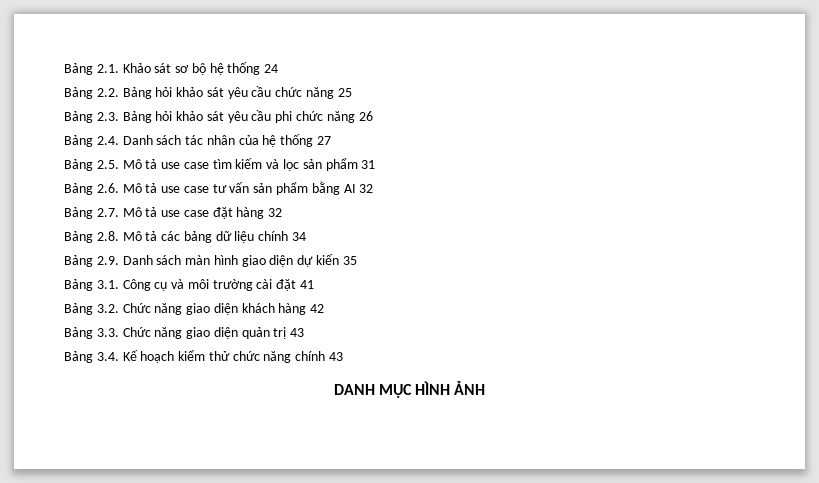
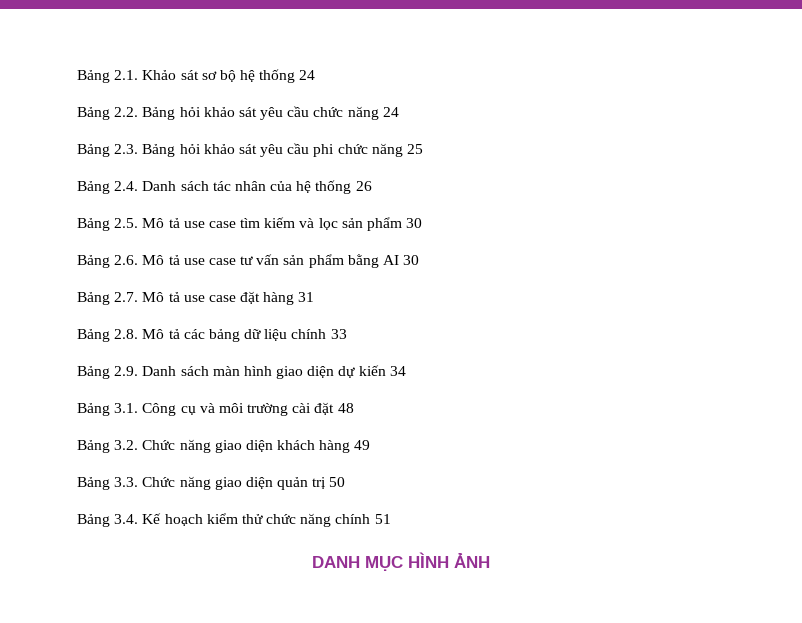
- Bảng 2.2. Bảng hỏi khảo sát yêu cầu chức năng 25
+ Bảng 2.2. Bảng hỏi khảo sát yêu cầu chức năng 24
- Bảng 2.3. Bảng hỏi khảo sát yêu cầu phi chức năng 26
+ Bảng 2.3. Bảng hỏi khảo sát yêu cầu phi chức năng 25
- Bảng 2.4. Danh sách tác nhân của hệ thống 27
+ Bảng 2.4. Danh sách tác nhân của hệ thống 26
- Bảng 2.5. Mô tả use case tìm kiếm và lọc sản phẩm 31
+ Bảng 2.5. Mô tả use case tìm kiếm và lọc sản phẩm 30
- Bảng 2.6. Mô tả use case tư vấn sản phẩm bằng AI 32
+ Bảng 2.6. Mô tả use case tư vấn sản phẩm bằng AI 30
- Bảng 2.7. Mô tả use case đặt hàng 32
+ Bảng 2.7. Mô tả use case đặt hàng 31
- Bảng 2.8. Mô tả các bảng dữ liệu chính 34
+ Bảng 2.8. Mô tả các bảng dữ liệu chính 33
- Bảng 2.9. Danh sách màn hình giao diện dự kiến 35
+ Bảng 2.9. Danh sách màn hình giao diện dự kiến 34
- Bảng 3.1. Công cụ và môi trường cài đặt 41
+ Bảng 3.1. Công cụ và môi trường cài đặt 48
- Bảng 3.2. Chức năng giao diện khách hàng 42
+ Bảng 3.2. Chức năng giao diện khách hàng 49
- Bảng 3.3. Chức năng giao diện quản trị 43
+ Bảng 3.3. Chức năng giao diện quản trị 50
- Bảng 3.4. Kế hoạch kiểm thử chức năng chính 43
+ Bảng 3.4. Kế hoạch kiểm thử chức năng chính 51

